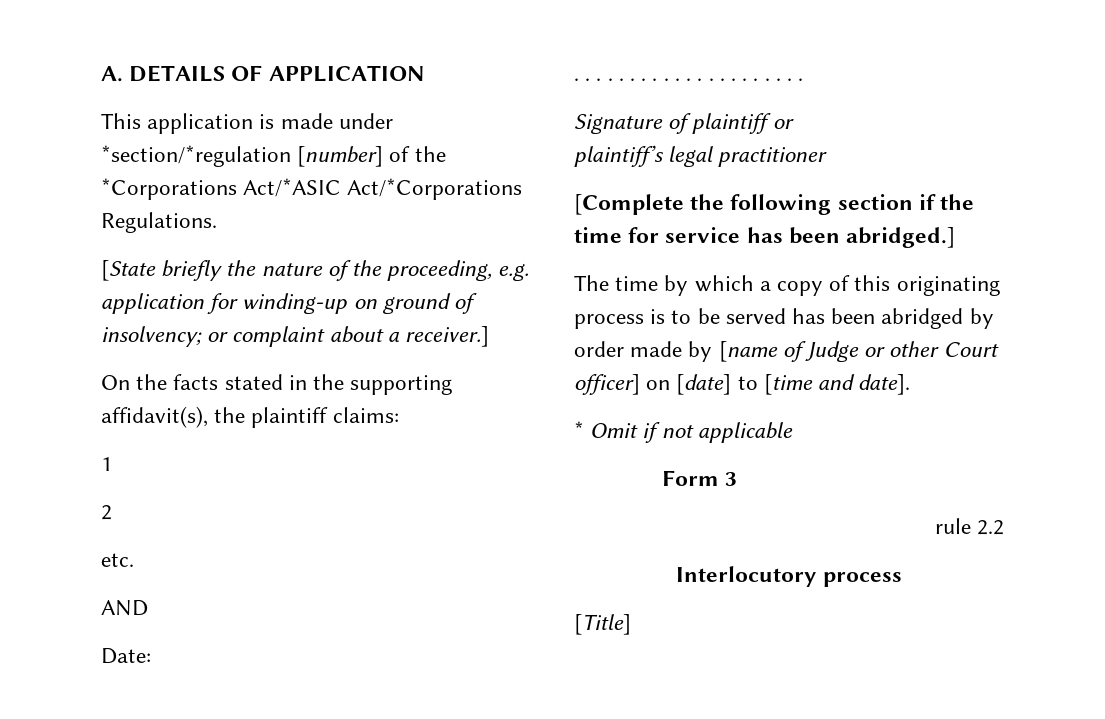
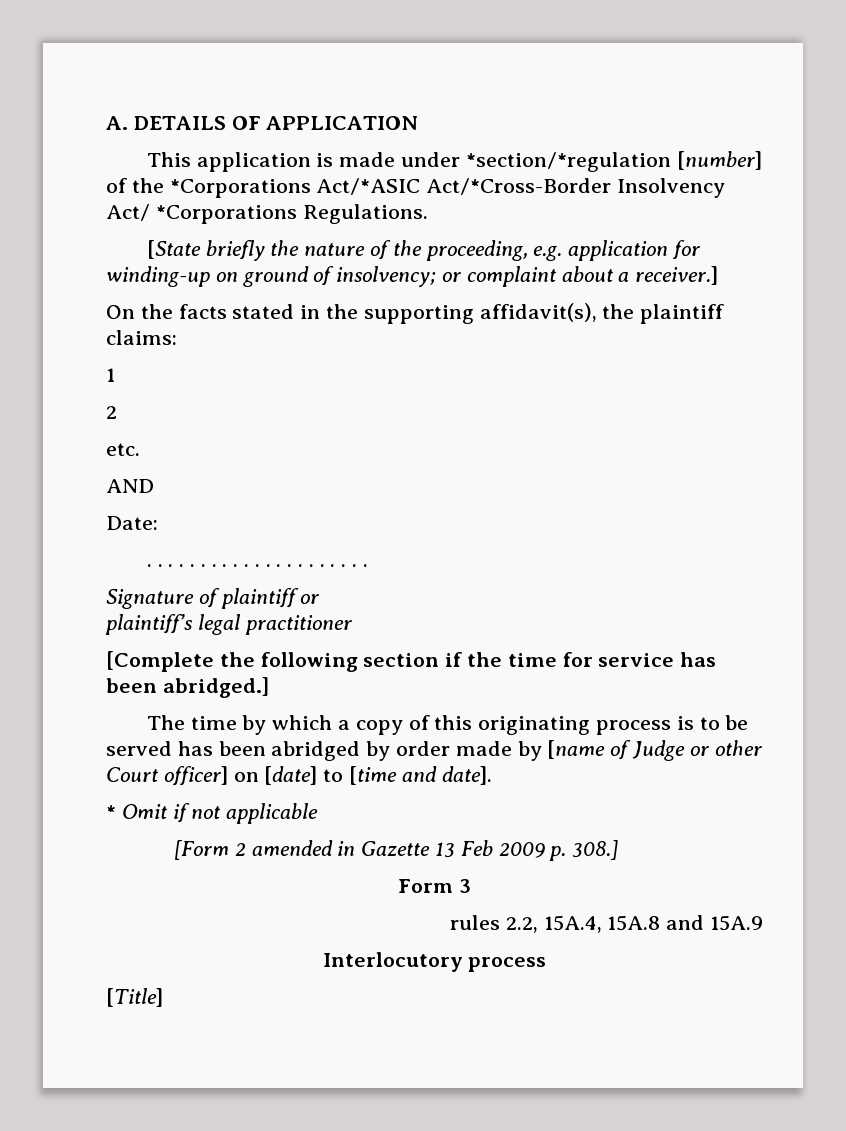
- This application is made under *section/*regulation [number] of the *Corporations Act/*ASIC Act/*Corporations Regulations.
+ This application is made under *section/*regulation [number] of the *Corporations Act/*ASIC Act/*Cross-Border Insolvency Act/ *Corporations Regulations.
+ [Form 2 amended in Gazette 13 Feb 2009 p. 308.]
  Form 3
- rule 2.2
+ rules 2.2, 15A.4, 15A.8 and 15A.9

